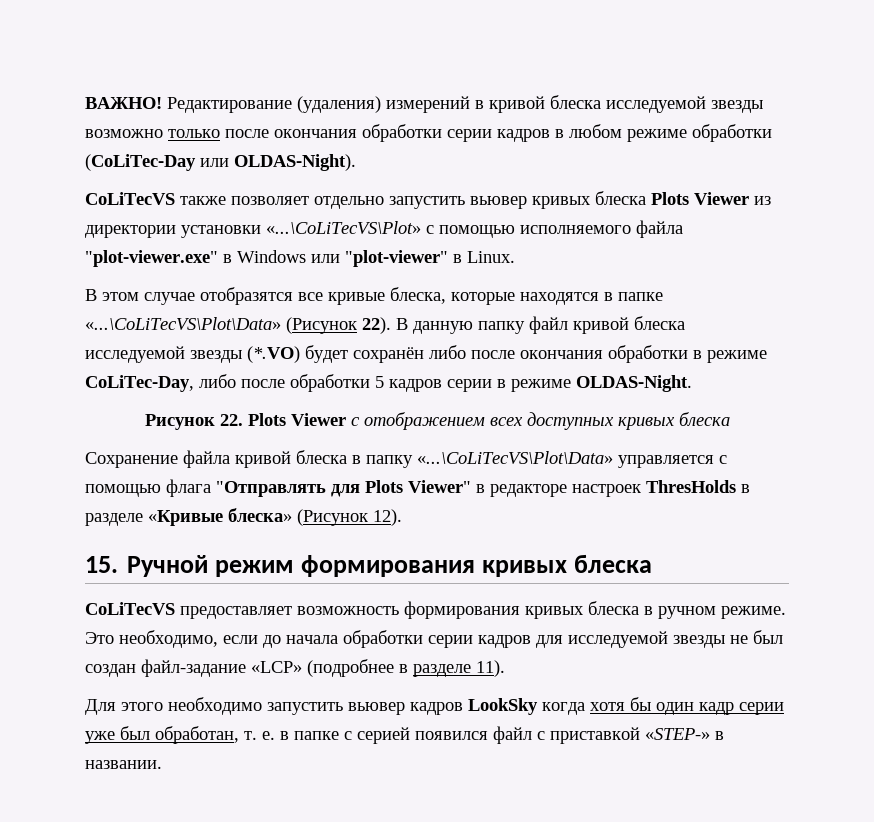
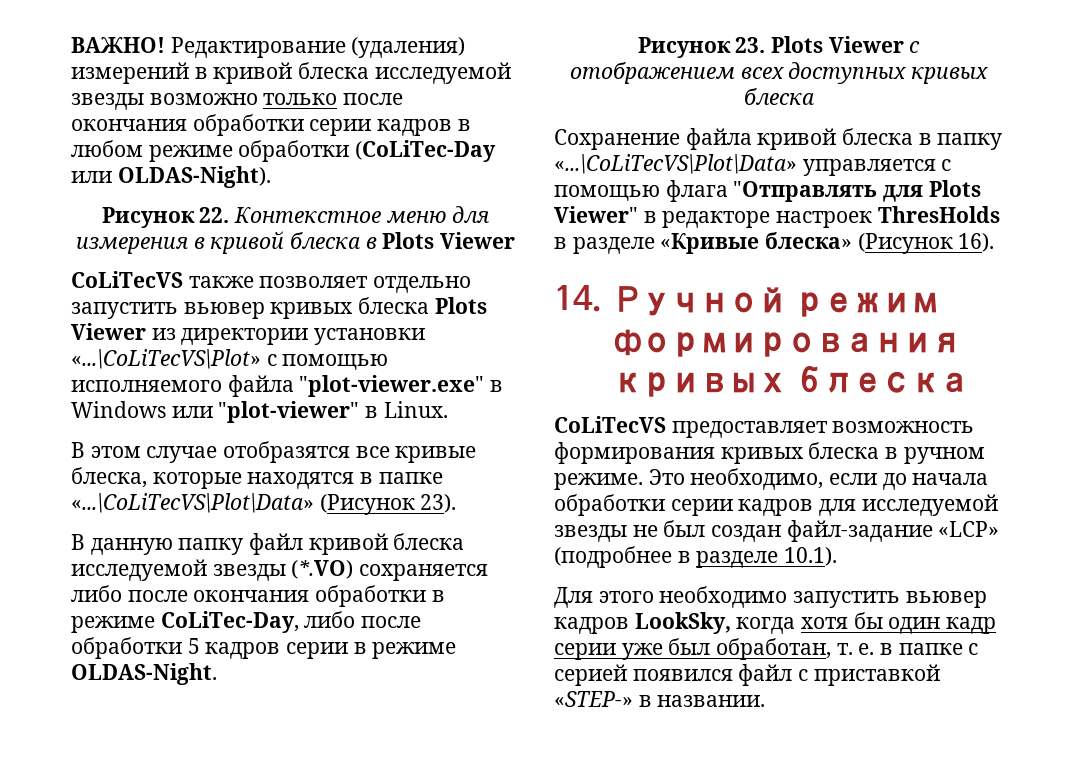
+ Рисунок 22. Контекстное меню для измерения в кривой блеска в Plots Viewer
- В этом случае отобразятся все кривые блеска, которые находятся в папке «...\CoLiTecVS\Plot\Data» (Рисунок 22). В данную папку файл кривой блеска исследуемой звезды (*.VO) будет сохранён либо после окончания обработки в режиме CoLiTec-Day, либо после обработки 5 кадров серии в режиме OLDAS-Night.
+ В этом случае отобразятся все кривые блеска, которые находятся в папке «...\CoLiTecVS\Plot\Data» (Рисунок 23).
+ В данную папку файл кривой блеска исследуемой звезды (*.VO) сохраняется либо после окончания обработки в режиме CoLiTec-Day, либо после обработки 5 кадров серии в режиме OLDAS-Night.
- Рисунок 22. Plots Viewer с отображением всех доступных кривых блеска
+ Рисунок 23. Plots Viewer с отображением всех доступных кривых блеска
- Сохранение файла кривой блеска в папку «...\CoLiTecVS\Plot\Data» управляется с помощью флага "Отправлять для Plots Viewer" в редакторе настроек ThresHolds в разделе «Кривые блеска» (Рисунок 12).
- 15. Ручной режим формирования кривых блеска
+ Сохранение файла кривой блеска в папку «...\CoLiTecVS\Plot\Data» управляется с помощью флага "Отправлять для Plots Viewer" в редакторе настроек ThresHolds в разделе «Кривые блеска» (Рисунок 16).
+ 14. Ручной режим формирования кривых блеска
- Это необходимо, если до начала обработки серии кадров для исследуемой звезды не был создан файл-задание «LCP» (подробнее в разделе 11).
+ Это необходимо, если до начала обработки серии кадров для исследуемой звезды не был создан файл-задание «LCP» (подробнее в разделе 10.1).
- Для этого необходимо запустить вьювер кадров LookSky когда хотя бы один кадр серии уже был обработан, т. е. в папке с серией появился файл с приставкой «STEP-» в названии.
+ Для этого необходимо запустить вьювер кадров LookSky, когда хотя бы один кадр серии уже был обработан, т. е. в папке с серией появился файл с приставкой «STEP-» в названии.

